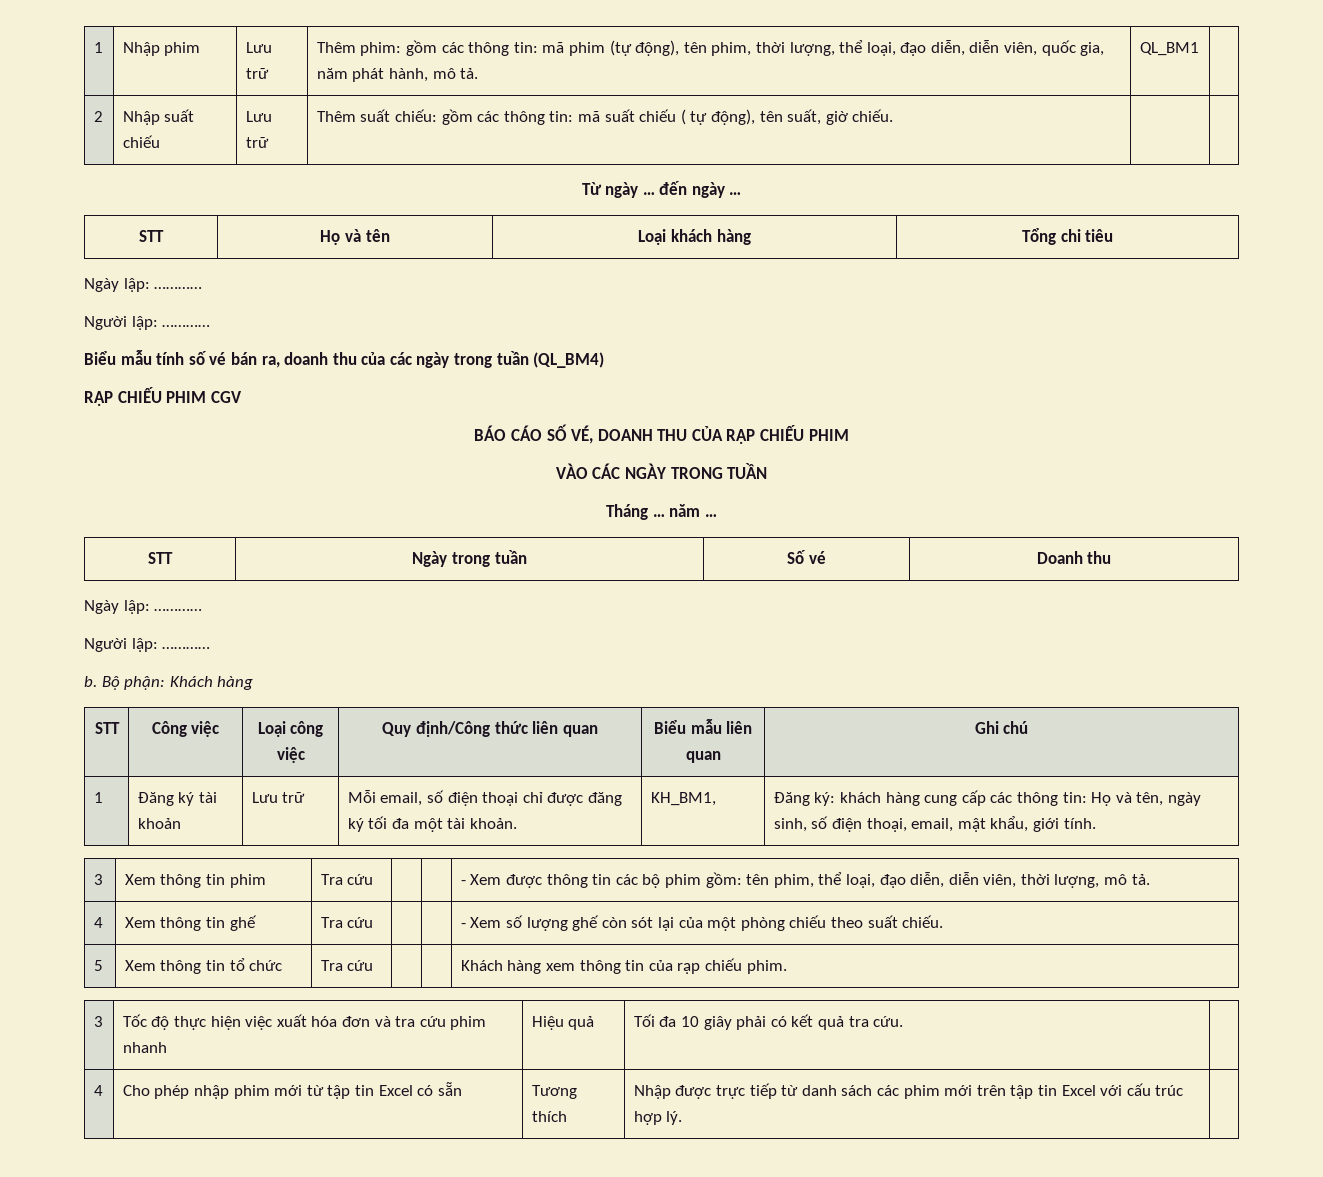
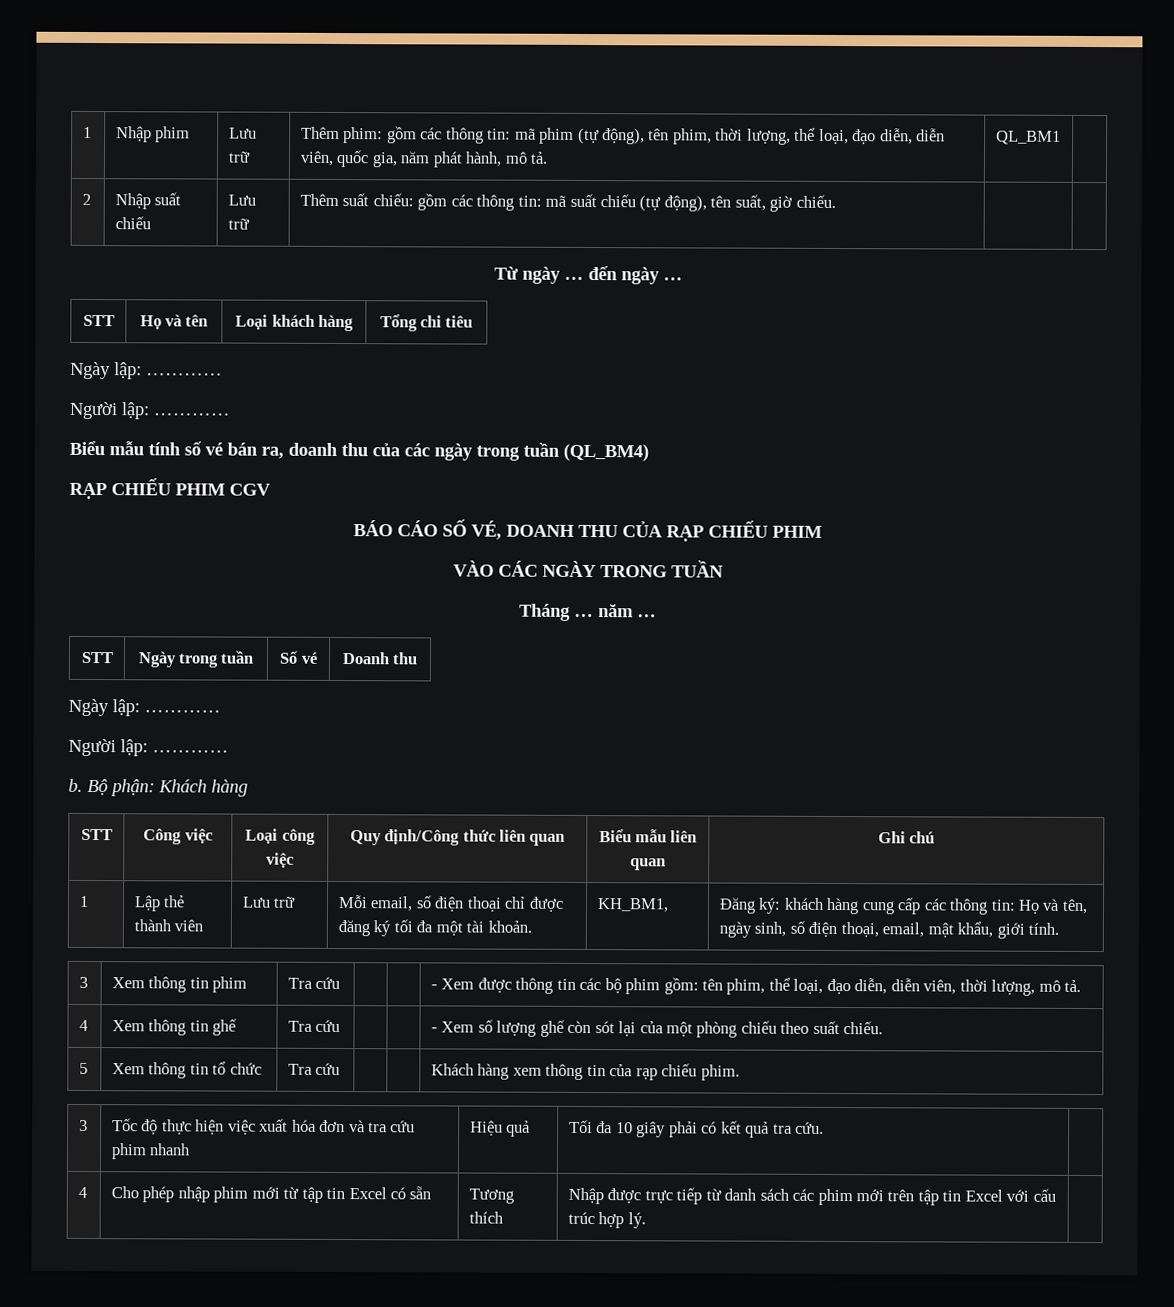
- 2 | Nhập suất chiếu | Lưu trữ | Thêm suất chiếu: gồm các thông tin: mã suất chiếu ( tự động), tên suất, giờ chiếu. | |
+ 2 | Nhập suất chiếu | Lưu trữ | Thêm suất chiếu: gồm các thông tin: mã suất chiếu (tự động), tên suất, giờ chiếu. | |
- Đăng ký tài khoản
+ Lập thẻ thành viên

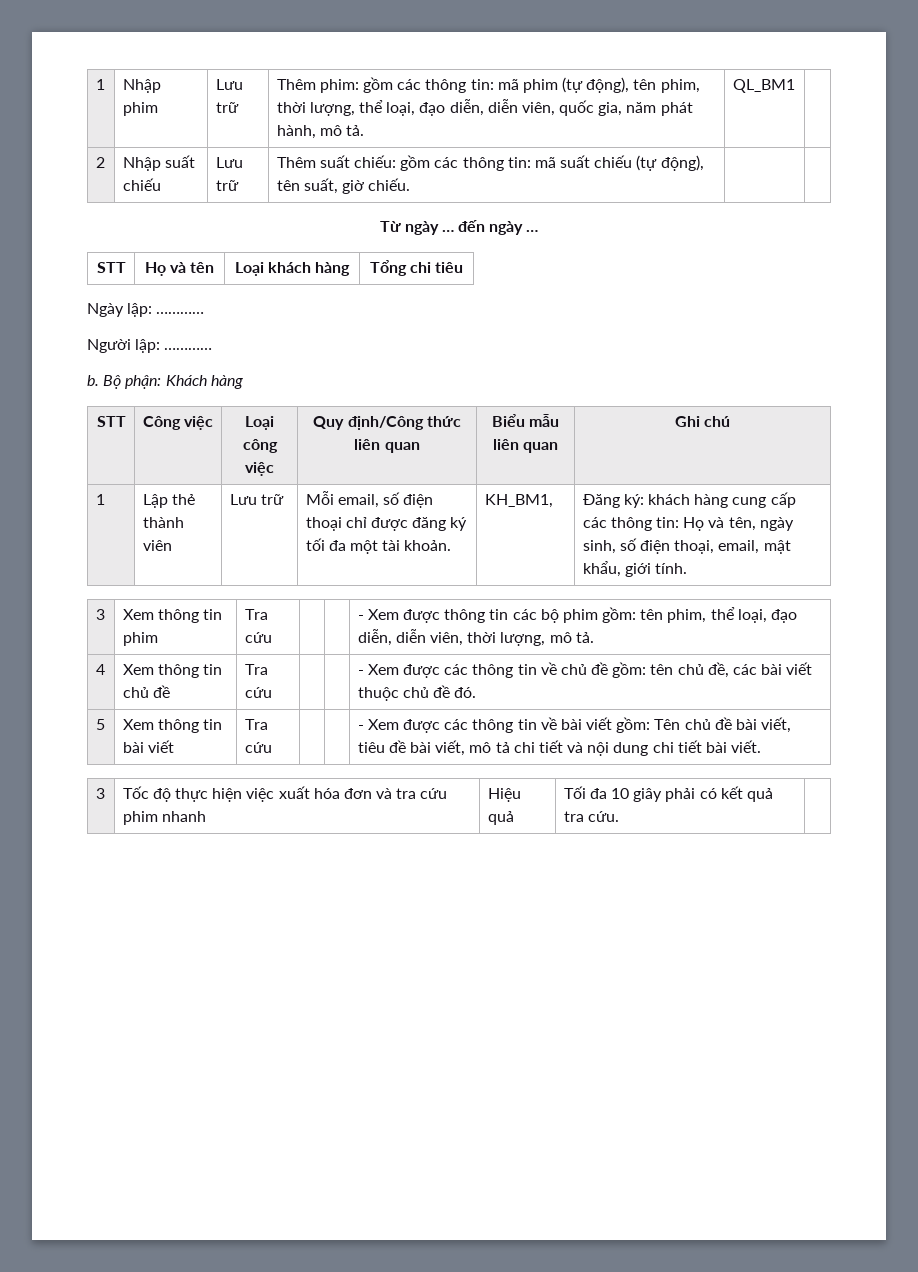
- Biểu mẫu tính số vé bán ra, doanh thu của các ngày trong tuần (QL_BM4)
- RẠP CHIẾU PHIM CGV
- BÁO CÁO SỐ VÉ, DOANH THU CỦA RẠP CHIẾU PHIM
- VÀO CÁC NGÀY TRONG TUẦN
- Tháng … năm …
- STT | Ngày trong tuần | Số vé | Doanh thu
- Ngày lập: …………
- Người lập: …………
- 4 | Xem thông tin ghế | Tra cứu | | | - Xem số lượng ghế còn sót lại của một phòng chiếu theo suất chiếu.
+ 4 | Xem thông tin chủ đề | Tra cứu | | | - Xem được các thông tin về chủ đề gồm: tên chủ đề, các bài viết thuộc chủ đề đó.
- 5 | Xem thông tin tổ chức | Tra cứu | | | Khách hàng xem thông tin của rạp chiếu phim.
+ 5 | Xem thông tin bài viết | Tra cứu | | | - Xem được các thông tin về bài viết gồm: Tên chủ đề bài viết, tiêu đề bài viết, mô tả chi tiết và nội dung chi tiết bài viết.
- 4 | Cho phép nhập phim mới từ tập tin Excel có sẵn | Tương thích | Nhập được trực tiếp từ danh sách các phim mới trên tập tin Excel với cấu trúc hợp lý. |

